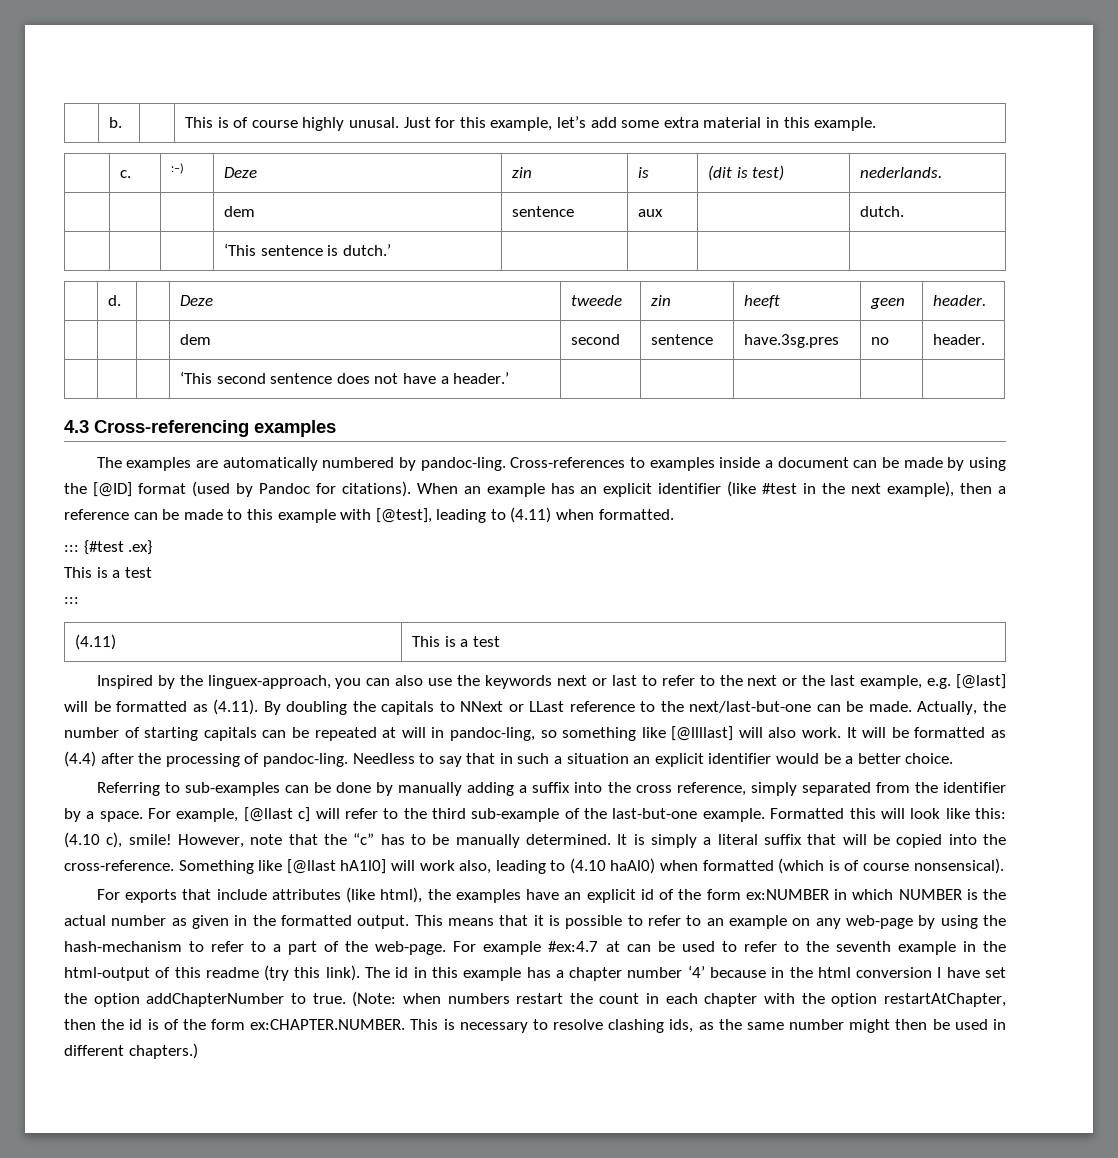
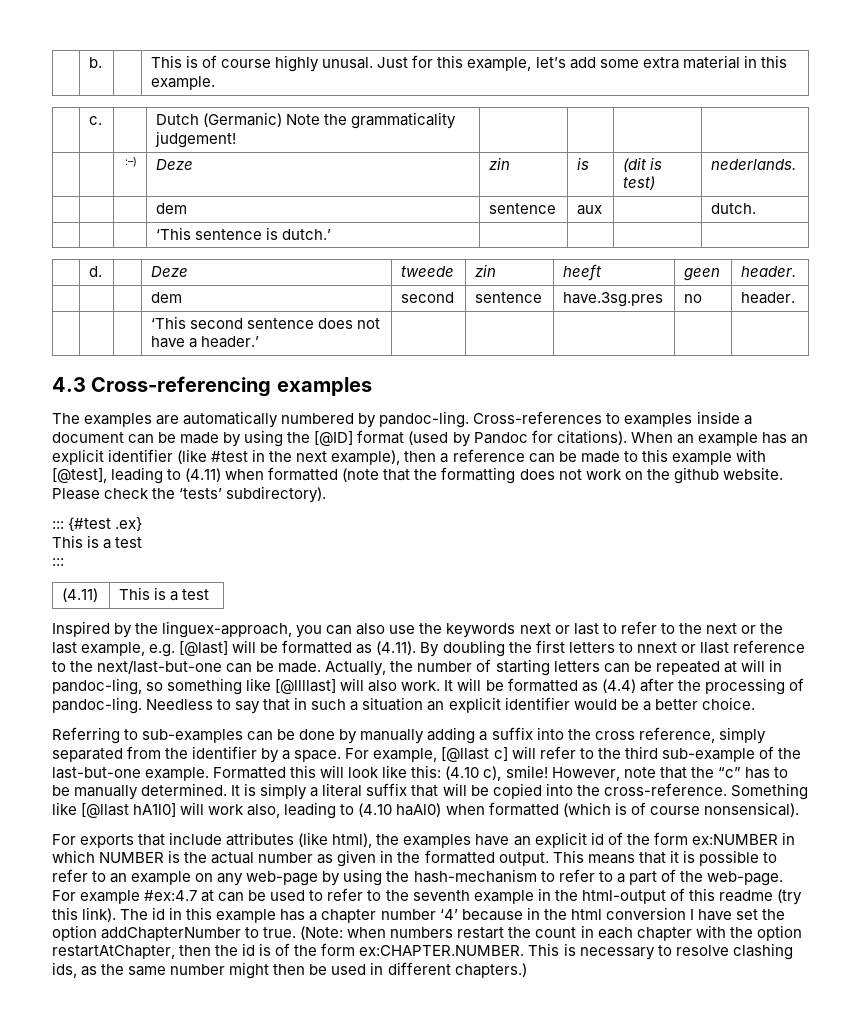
- | c. | :–) | Deze | zin | is | (dit is test) | nederlands.
+ | c. | | Dutch (Germanic) Note the grammaticality judgement! | | | |
+ | | :–) | Deze | zin | is | (dit is test) | nederlands.
- When an example has an explicit identifier (like #test in the next example), then a reference can be made to this example with [@test], leading to (4.11) when formatted.
+ When an example has an explicit identifier (like #test in the next example), then a reference can be made to this example with [@test], leading to (4.11) when formatted (note that the formatting does not work on the github website. Please check the ‘tests’ subdirectory).
- Inspired by the linguex-approach, you can also use the keywords next or last to refer to the next or the last example, e.g. [@last] will be formatted as (4.11). By doubling the capitals to NNext or LLast reference to the next/last-but-one can be made.
+ Inspired by the linguex-approach, you can also use the keywords next or last to refer to the next or the last example, e.g. [@last] will be formatted as (4.11). By doubling the first letters to nnext or llast reference to the next/last-but-one can be made.
- Actually, the number of starting capitals can be repeated at will in pandoc-ling, so something like [@llllast] will also work.
+ Actually, the number of starting letters can be repeated at will in pandoc-ling, so something like [@llllast] will also work.

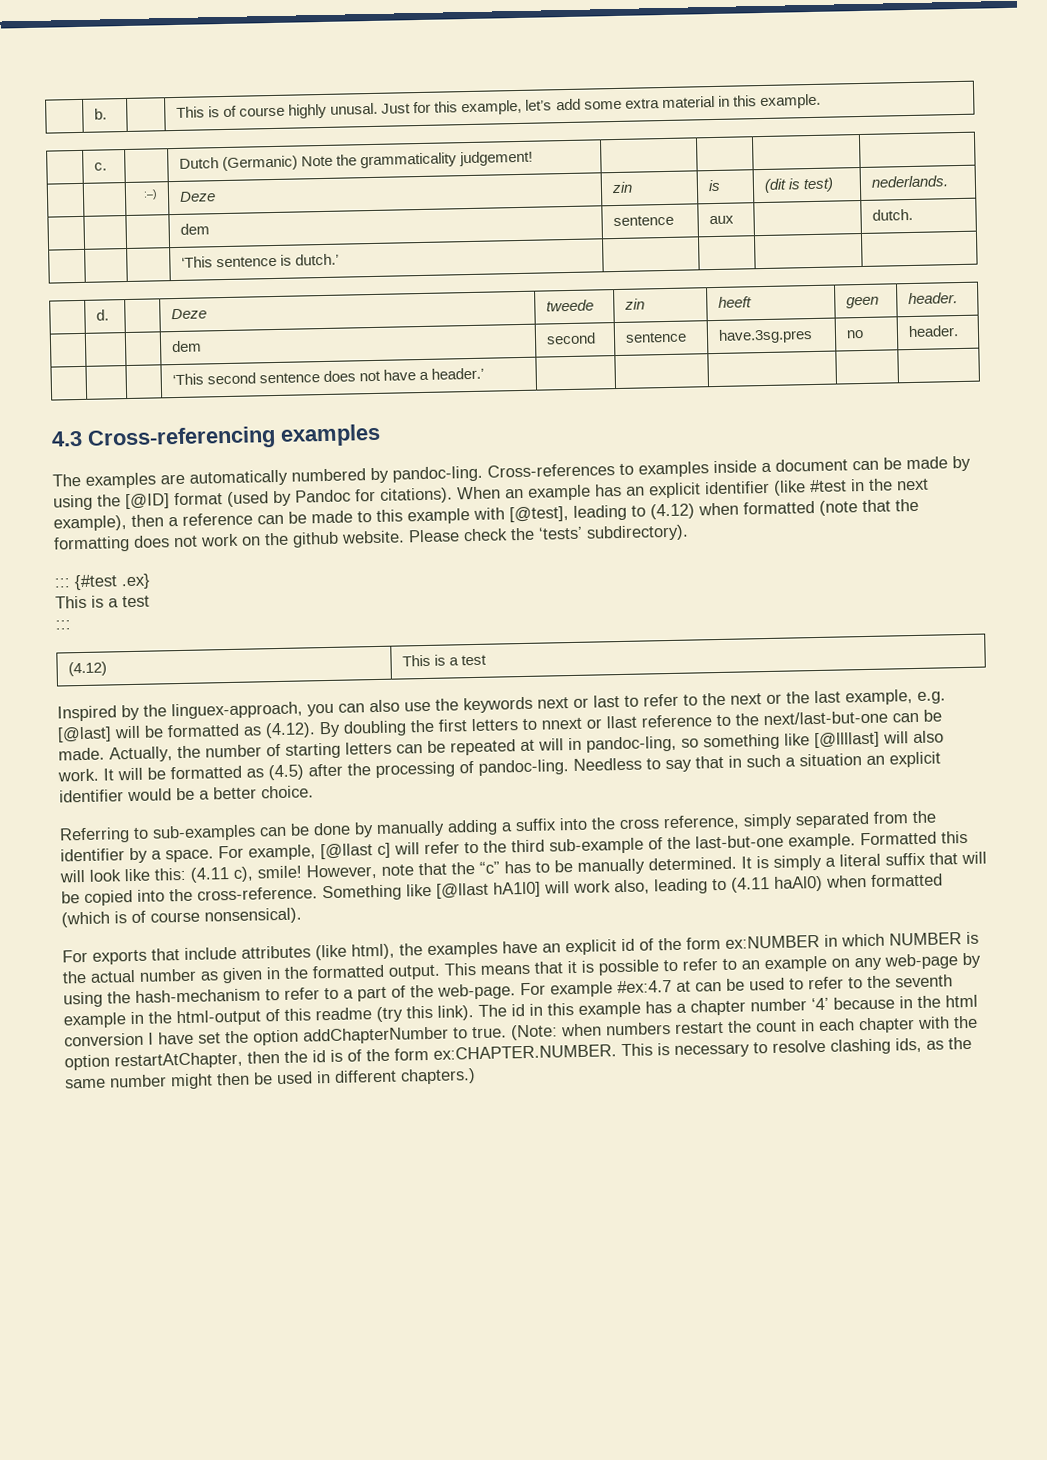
- When an example has an explicit identifier (like #test in the next example), then a reference can be made to this example with [@test], leading to (4.11) when formatted (note that the formatting does not work on the github website.
+ When an example has an explicit identifier (like #test in the next example), then a reference can be made to this example with [@test], leading to (4.12) when formatted (note that the formatting does not work on the github website.
- (4.11) | This is a test
+ (4.12) | This is a test
- Inspired by the linguex-approach, you can also use the keywords next or last to refer to the next or the last example, e.g. [@last] will be formatted as (4.11). By doubling the first letters to nnext or llast reference to the next/last-but-one can be made.
+ Inspired by the linguex-approach, you can also use the keywords next or last to refer to the next or the last example, e.g. [@last] will be formatted as (4.12). By doubling the first letters to nnext or llast reference to the next/last-but-one can be made.
- It will be formatted as (4.4) after the processing of pandoc-ling.
+ It will be formatted as (4.5) after the processing of pandoc-ling.
- Formatted this will look like this: (4.10 c), smile!
+ Formatted this will look like this: (4.11 c), smile!
- Something like [@llast hA1l0] will work also, leading to (4.10 haAl0) when formatted (which is of course nonsensical).
+ Something like [@llast hA1l0] will work also, leading to (4.11 haAl0) when formatted (which is of course nonsensical).

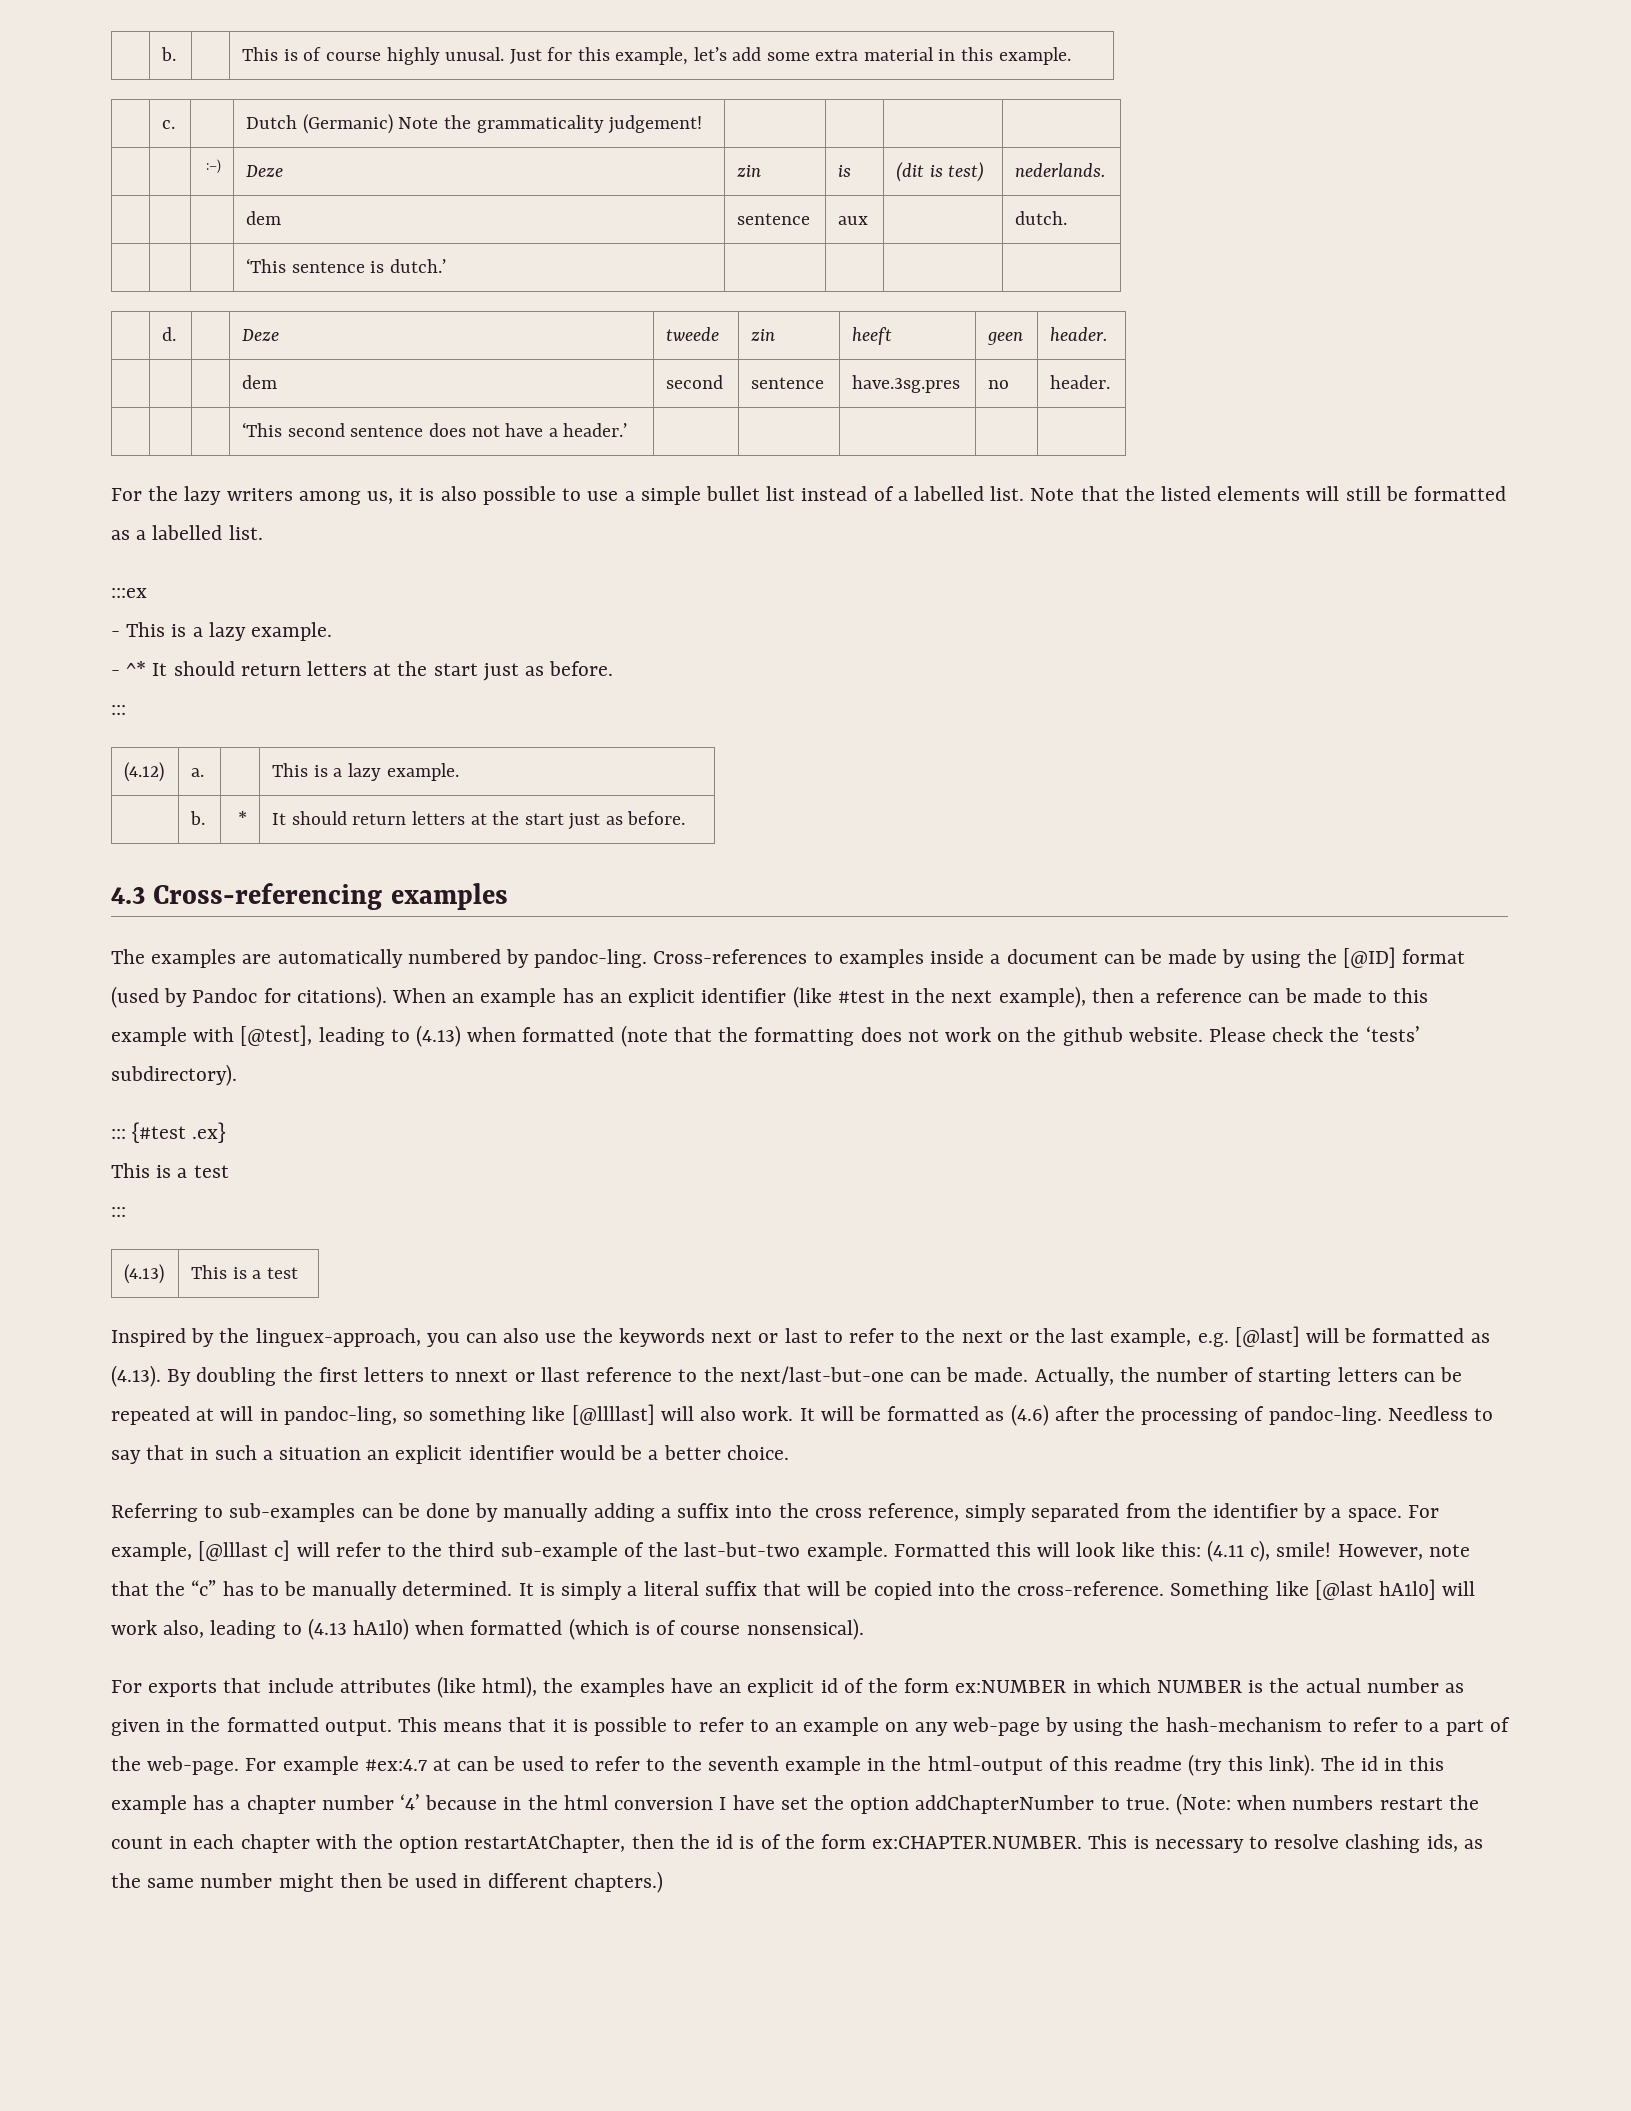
+ For the lazy writers among us, it is also possible to use a simple bullet list instead of a labelled list. Note that the listed elements will still be formatted as a labelled list.
+ :::ex
+ - This is a lazy example.
+ - ^* It should return letters at the start just as before.
+ :::
+ (4.12) | a. | | This is a lazy example.
+ | b. | * | It should return letters at the start just as before.
- When an example has an explicit identifier (like #test in the next example), then a reference can be made to this example with [@test], leading to (4.12) when formatted (note that the formatting does not work on the github website.
+ When an example has an explicit identifier (like #test in the next example), then a reference can be made to this example with [@test], leading to (4.13) when formatted (note that the formatting does not work on the github website.
- (4.12) | This is a test
+ (4.13) | This is a test
- Inspired by the linguex-approach, you can also use the keywords next or last to refer to the next or the last example, e.g. [@last] will be formatted as (4.12). By doubling the first letters to nnext or llast reference to the next/last-but-one can be made.
+ Inspired by the linguex-approach, you can also use the keywords next or last to refer to the next or the last example, e.g. [@last] will be formatted as (4.13). By doubling the first letters to nnext or llast reference to the next/last-but-one can be made.
- It will be formatted as (4.5) after the processing of pandoc-ling.
+ It will be formatted as (4.6) after the processing of pandoc-ling.
- For example, [@llast c] will refer to the third sub-example of the last-but-one example.
+ For example, [@lllast c] will refer to the third sub-example of the last-but-two example.
- Something like [@llast hA1l0] will work also, leading to (4.11 haAl0) when formatted (which is of course nonsensical).
+ Something like [@last hA1l0] will work also, leading to (4.13 hA1l0) when formatted (which is of course nonsensical).

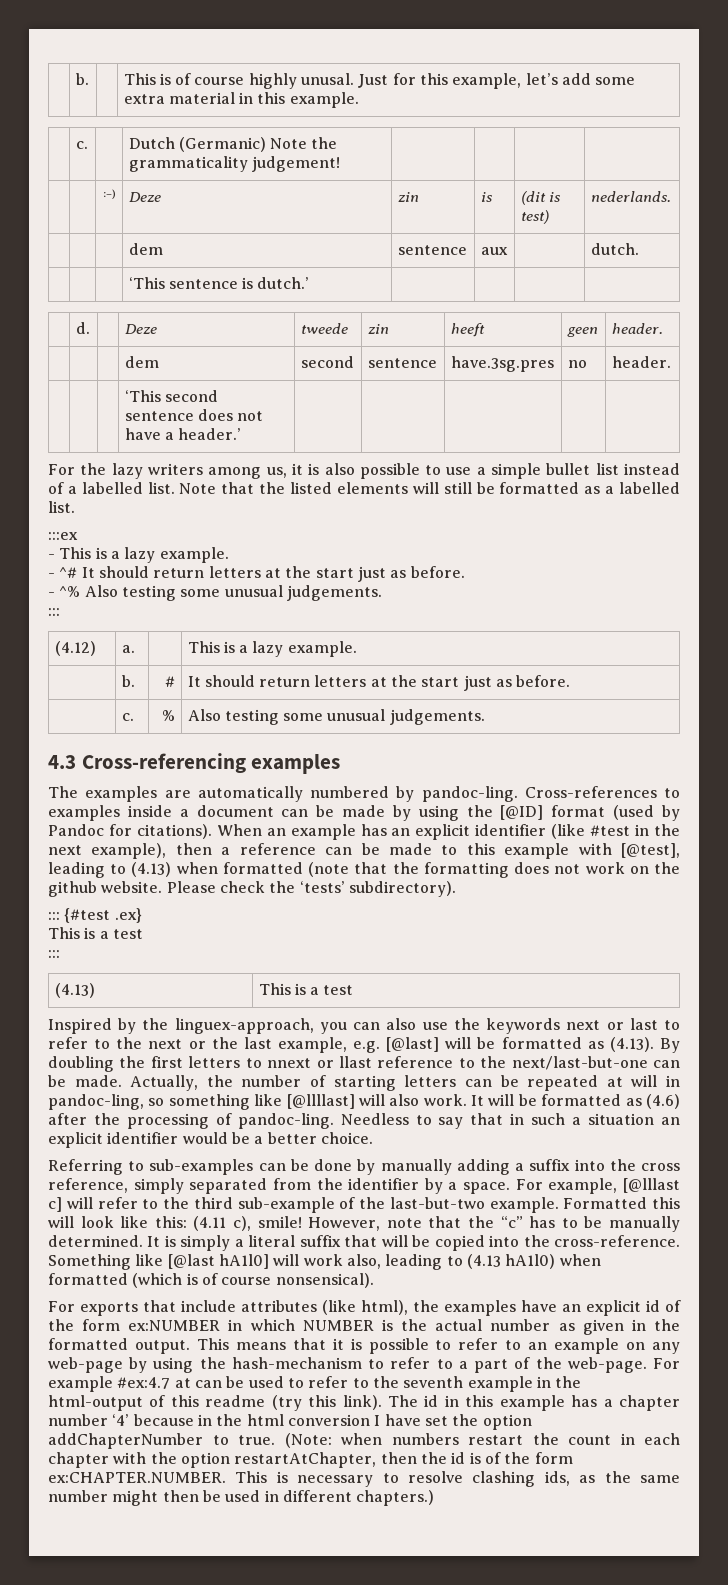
- - ^* It should return letters at the start just as before.
+ - ^# It should return letters at the start just as before.
+ - ^% Also testing some unusual judgements.
- | b. | * | It should return letters at the start just as before.
+ | b. | # | It should return letters at the start just as before.
+ | c. | % | Also testing some unusual judgements.

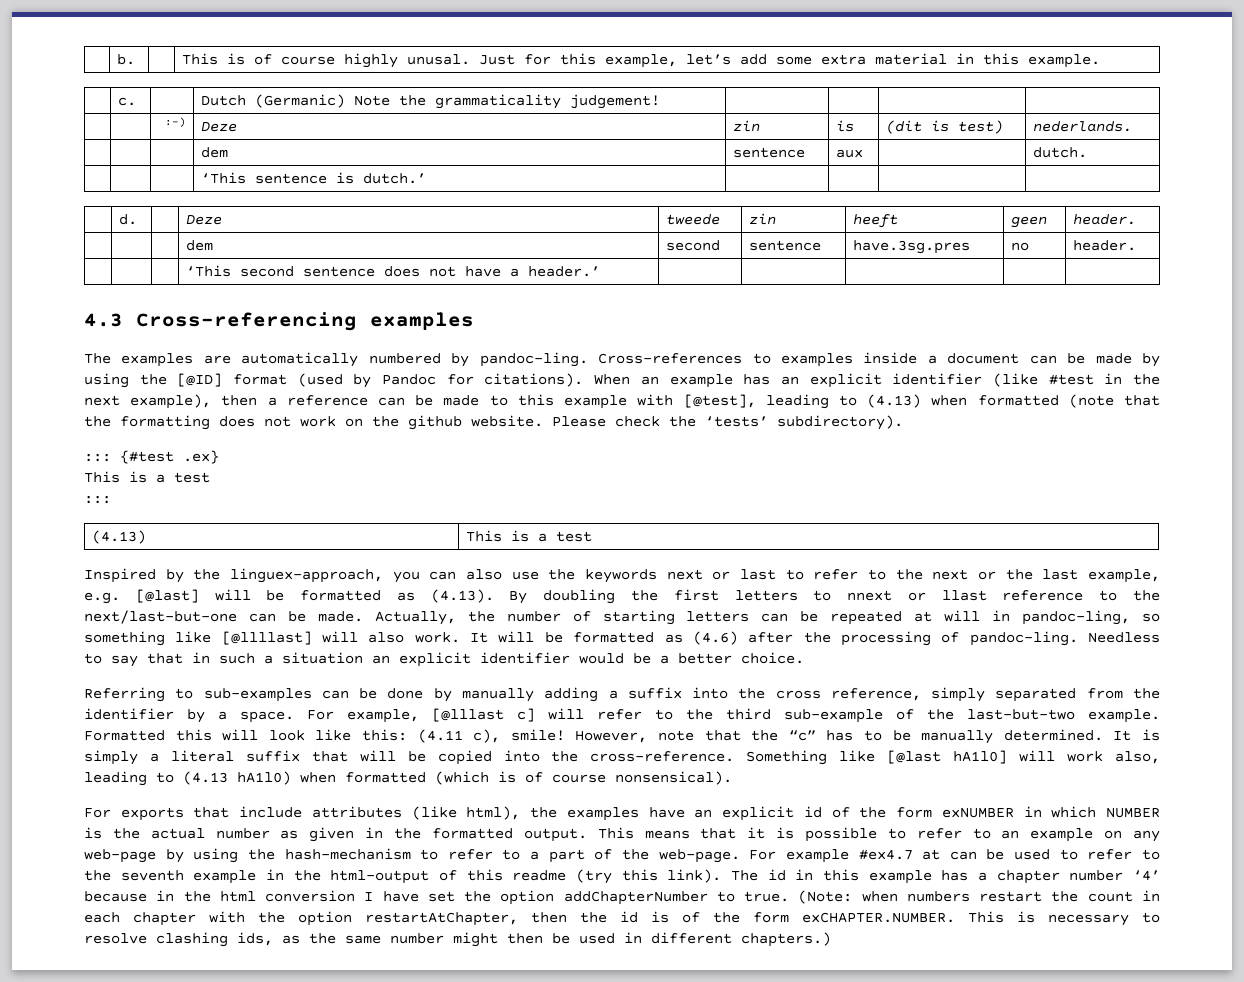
- For the lazy writers among us, it is also possible to use a simple bullet list instead of a labelled list. Note that the listed elements will still be formatted as a labelled list.
- :::ex
- - This is a lazy example.
- - ^# It should return letters at the start just as before.
- - ^% Also testing some unusual judgements.
- :::
- (4.12) | a. | | This is a lazy example.
- | b. | # | It should return letters at the start just as before.
- | c. | % | Also testing some unusual judgements.
- For exports that include attributes (like html), the examples have an explicit id of the form ex:NUMBER in which NUMBER is the actual number as given in the formatted output.
+ For exports that include attributes (like html), the examples have an explicit id of the form exNUMBER in which NUMBER is the actual number as given in the formatted output.
- For example #ex:4.7 at can be used to refer to the seventh example in the html-output of this readme (try this link).
+ For example #ex4.7 at can be used to refer to the seventh example in the html-output of this readme (try this link).
- (Note: when numbers restart the count in each chapter with the option restartAtChapter, then the id is of the form ex:CHAPTER.NUMBER. This is necessary to resolve clashing ids, as the same number might then be used in different chapters.)
+ (Note: when numbers restart the count in each chapter with the option restartAtChapter, then the id is of the form exCHAPTER.NUMBER. This is necessary to resolve clashing ids, as the same number might then be used in different chapters.)

